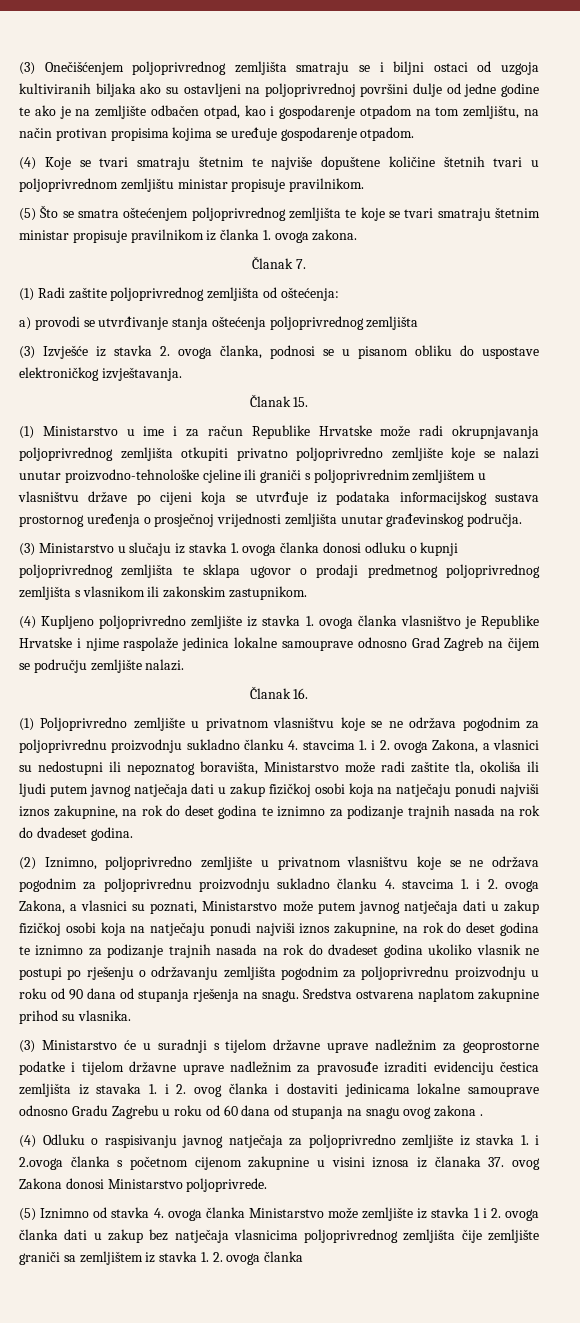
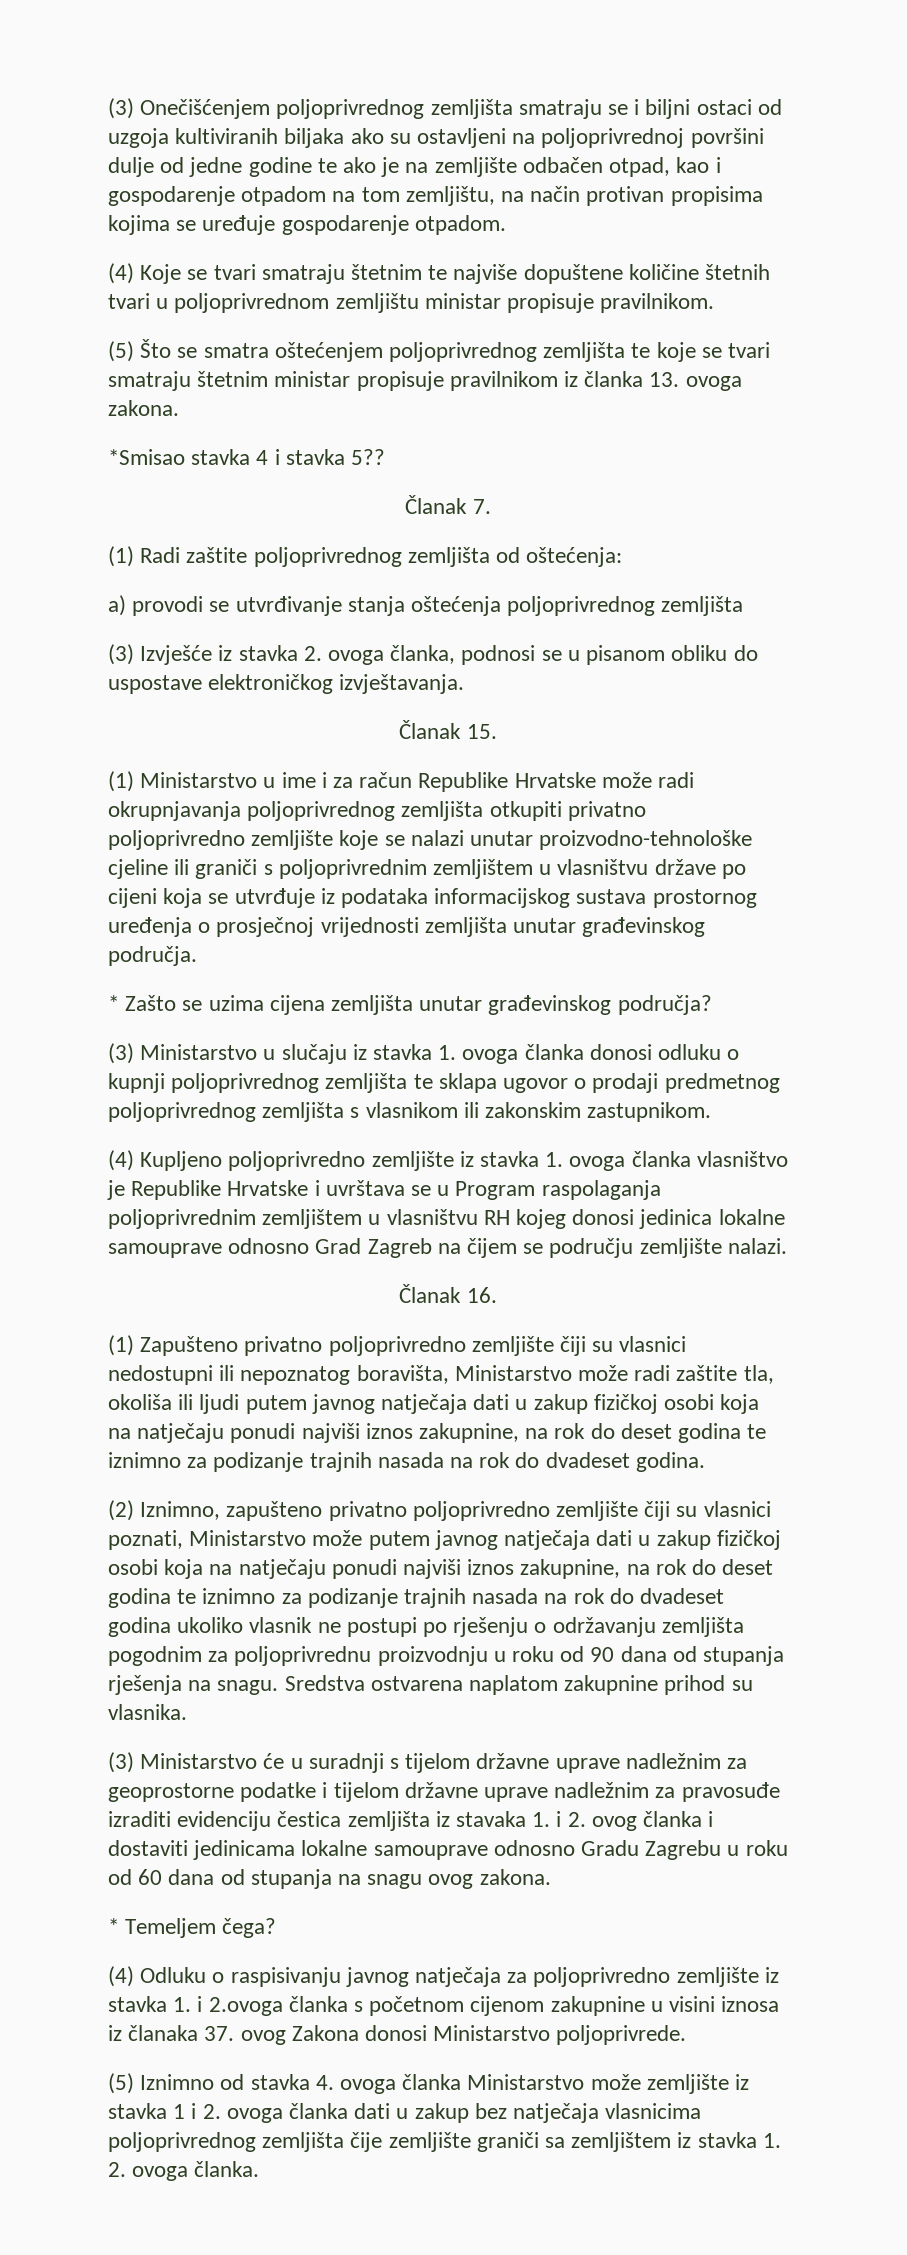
- (5) Što se smatra oštećenjem poljoprivrednog zemljišta te koje se tvari smatraju štetnim ministar propisuje pravilnikom iz članka 1. ovoga zakona.
+ (5) Što se smatra oštećenjem poljoprivrednog zemljišta te koje se tvari smatraju štetnim ministar propisuje pravilnikom iz članka 13. ovoga zakona.
+ *Smisao stavka 4 i stavka 5??
+ * Zašto se uzima cijena zemljišta unutar građevinskog područja?
- (4) Kupljeno poljoprivredno zemljište iz stavka 1. ovoga članka vlasništvo je Republike Hrvatske i njime raspolaže jedinica lokalne samouprave odnosno Grad Zagreb na čijem se području zemljište nalazi.
+ (4) Kupljeno poljoprivredno zemljište iz stavka 1. ovoga članka vlasništvo je Republike Hrvatske i uvrštava se u Program raspolaganja poljoprivrednim zemljištem u vlasništvu RH kojeg donosi jedinica lokalne samouprave odnosno Grad Zagreb na čijem se području zemljište nalazi.
- (1) Poljoprivredno zemljište u privatnom vlasništvu koje se ne održava pogodnim za poljoprivrednu proizvodnju sukladno članku 4. stavcima 1. i 2. ovoga Zakona, a vlasnici su nedostupni ili nepoznatog boravišta, Ministarstvo može radi zaštite tla, okoliša ili ljudi putem javnog natječaja dati u zakup fizičkoj osobi koja na natječaju ponudi najviši iznos zakupnine, na rok do deset godina te iznimno za podizanje trajnih nasada na rok do dvadeset godina.
+ (1) Zapušteno privatno poljoprivredno zemljište čiji su vlasnici nedostupni ili nepoznatog boravišta, Ministarstvo može radi zaštite tla, okoliša ili ljudi putem javnog natječaja dati u zakup fizičkoj osobi koja na natječaju ponudi najviši iznos zakupnine, na rok do deset godina te iznimno za podizanje trajnih nasada na rok do dvadeset godina.
- (2) Iznimno, poljoprivredno zemljište u privatnom vlasništvu koje se ne održava pogodnim za poljoprivrednu proizvodnju sukladno članku 4. stavcima 1. i 2. ovoga Zakona, a vlasnici su poznati, Ministarstvo može putem javnog natječaja dati u zakup fizičkoj osobi koja na natječaju ponudi najviši iznos zakupnine, na rok do deset godina te iznimno za podizanje trajnih nasada na rok do dvadeset godina ukoliko vlasnik ne postupi po rješenju o održavanju zemljišta pogodnim za poljoprivrednu proizvodnju u roku od 90 dana od stupanja rješenja na snagu.
+ (2) Iznimno, zapušteno privatno poljoprivredno zemljište čiji su vlasnici poznati, Ministarstvo može putem javnog natječaja dati u zakup fizičkoj osobi koja na natječaju ponudi najviši iznos zakupnine, na rok do deset godina te iznimno za podizanje trajnih nasada na rok do dvadeset godina ukoliko vlasnik ne postupi po rješenju o održavanju zemljišta pogodnim za poljoprivrednu proizvodnju u roku od 90 dana od stupanja rješenja na snagu.
- (3) Ministarstvo će u suradnji s tijelom državne uprave nadležnim za geoprostorne podatke i tijelom državne uprave nadležnim za pravosuđe izraditi evidenciju čestica zemljišta iz stavaka 1. i 2. ovog članka i dostaviti jedinicama lokalne samouprave odnosno Gradu Zagrebu u roku od 60 dana od stupanja na snagu ovog zakona .
+ (3) Ministarstvo će u suradnji s tijelom državne uprave nadležnim za geoprostorne podatke i tijelom državne uprave nadležnim za pravosuđe izraditi evidenciju čestica zemljišta iz stavaka 1. i 2. ovog članka i dostaviti jedinicama lokalne samouprave odnosno Gradu Zagrebu u roku od 60 dana od stupanja na snagu ovog zakona.
+ * Temeljem čega?
- (5) Iznimno od stavka 4. ovoga članka Ministarstvo može zemljište iz stavka 1 i 2. ovoga članka dati u zakup bez natječaja vlasnicima poljoprivrednog zemljišta čije zemljište graniči sa zemljištem iz stavka 1. 2. ovoga članka
+ (5) Iznimno od stavka 4. ovoga članka Ministarstvo može zemljište iz stavka 1 i 2. ovoga članka dati u zakup bez natječaja vlasnicima poljoprivrednog zemljišta čije zemljište graniči sa zemljištem iz stavka 1. 2. ovoga članka.

